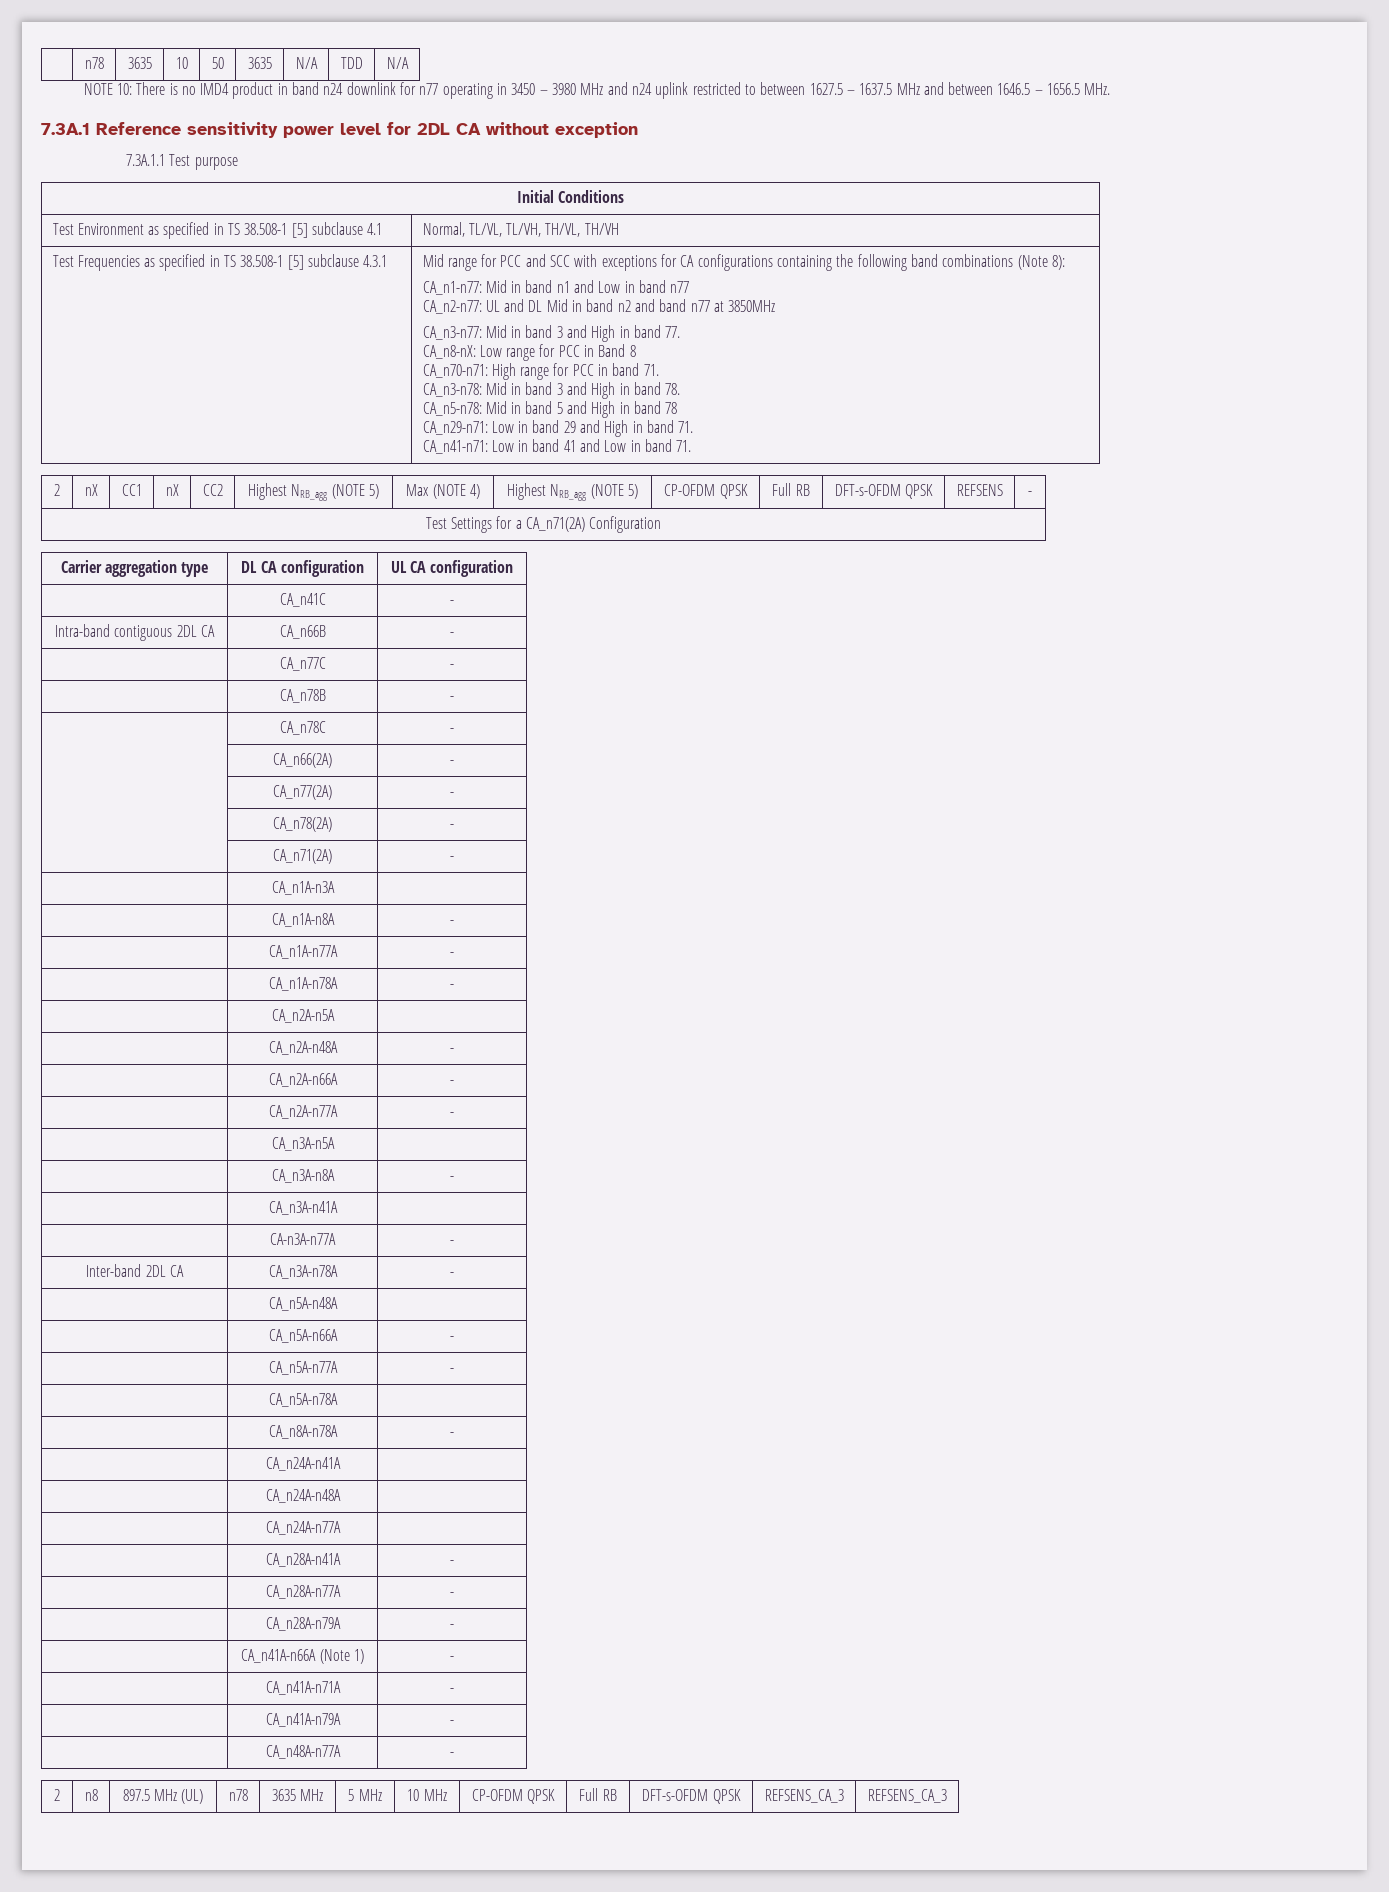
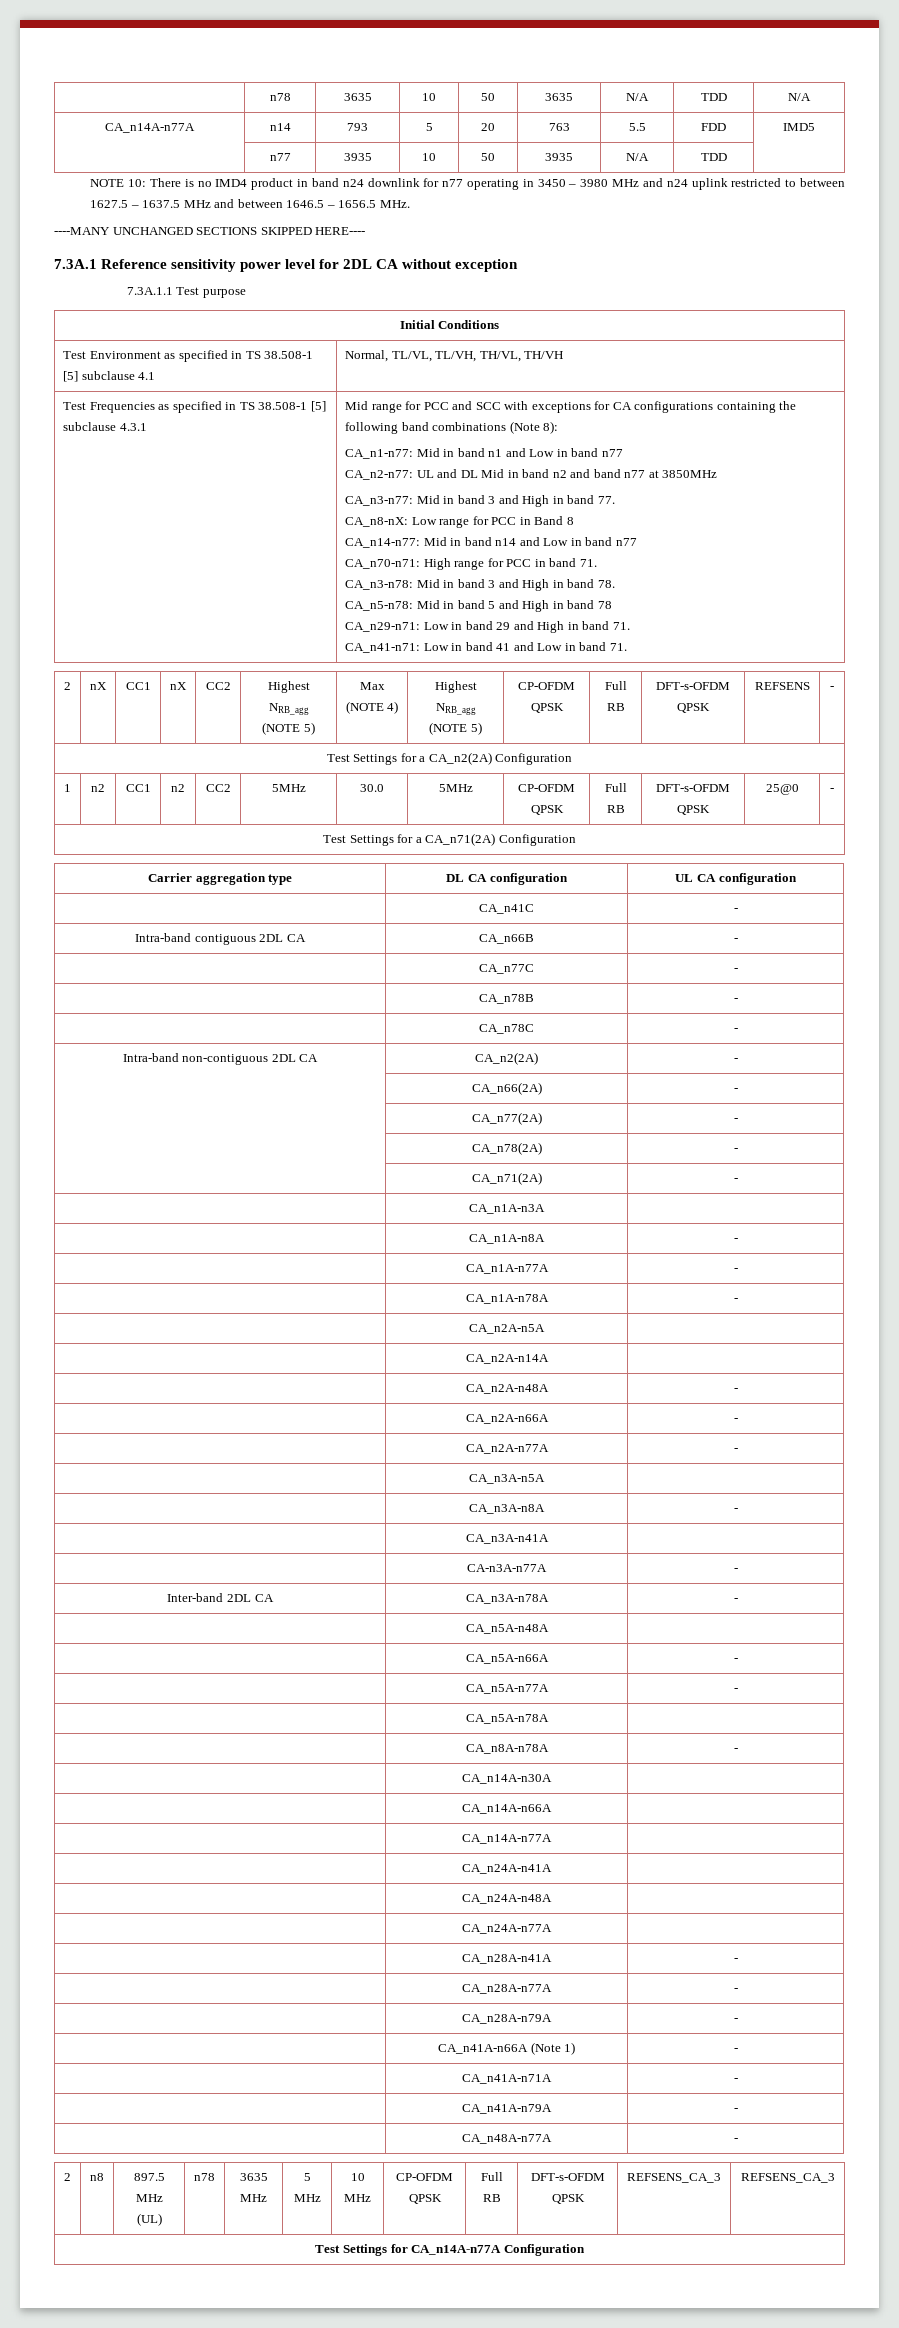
+ CA_n14A-n77A | n14 | 793 | 5 | 20 | 763 | 5.5 | FDD | IMD5
+ | n77 | 3935 | 10 | 50 | 3935 | N/A | TDD |
+ ----MANY UNCHANGED SECTIONS SKIPPED HERE----
+ CA_n14-n77: Mid in band n14 and Low in band n77
+ Test Settings for a CA_n2(2A) Configuration
+ 1 | n2 | CC1 | n2 | CC2 | 5MHz | 30.0 | 5MHz | CP-OFDM QPSK | Full RB | DFT-s-OFDM QPSK | 25@0 | -
+ Intra-band non-contiguous 2DL CA | CA_n2(2A) | -
+ | CA_n2A-n14A |
+ | CA_n14A-n30A |
+ | CA_n14A-n66A |
+ | CA_n14A-n77A |
+ Test Settings for CA_n14A-n77A Configuration

